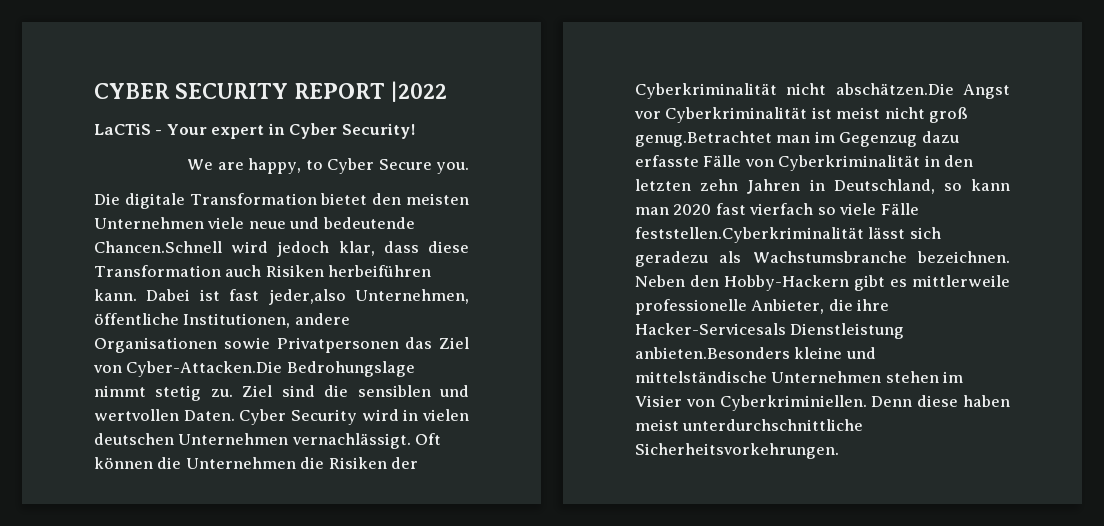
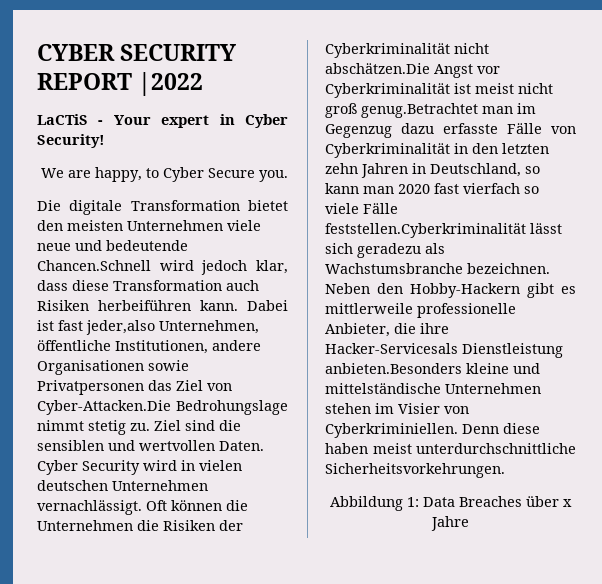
+ Abbildung 1: Data Breaches über x Jahre

